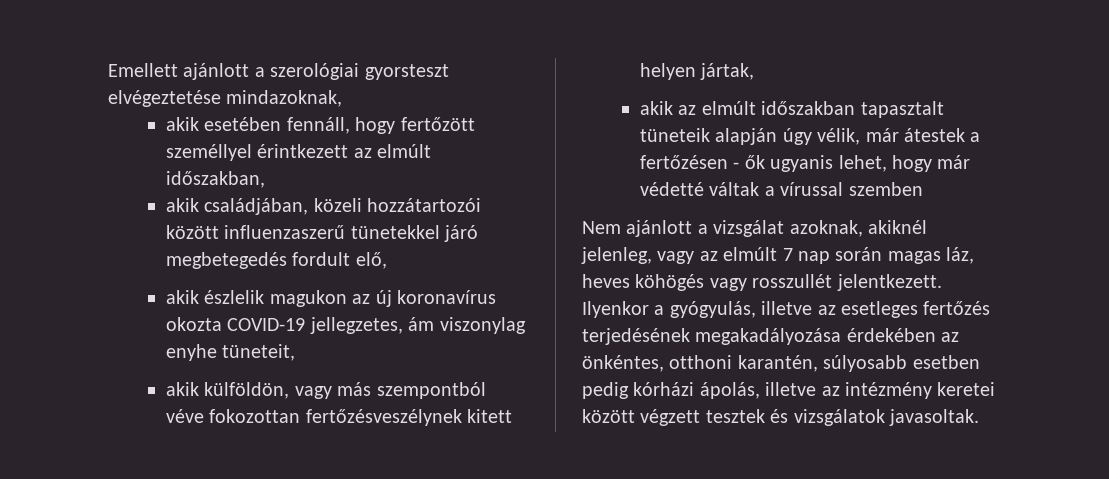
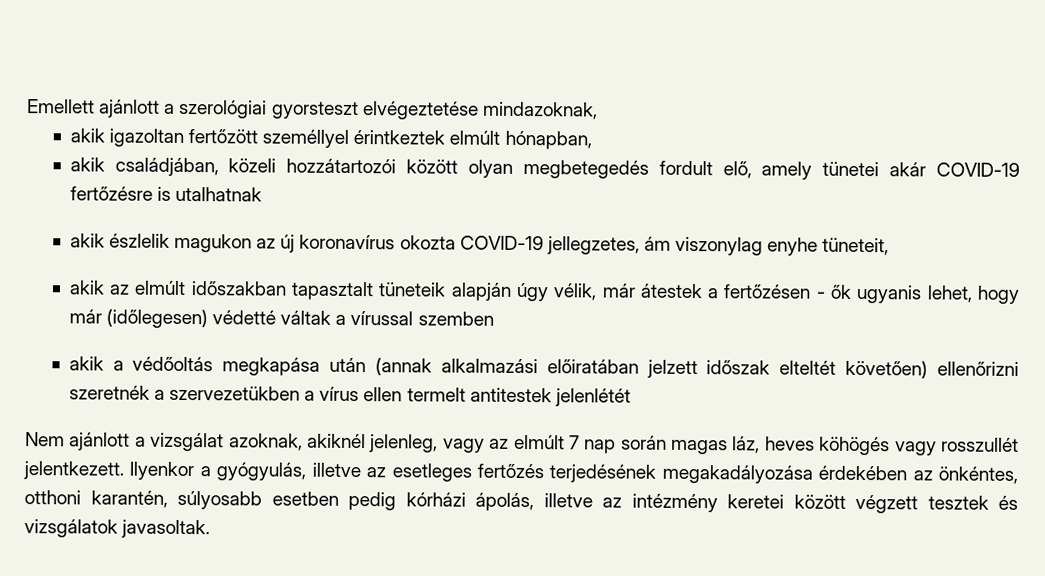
- akik esetében fennáll, hogy fertőzött személlyel érintkezett az elmúlt időszakban,
+ akik igazoltan fertőzött személlyel érintkeztek elmúlt hónapban,
- akik családjában, közeli hozzátartozói között influenzaszerű tünetekkel járó megbetegedés fordult elő,
+ akik családjában, közeli hozzátartozói között olyan megbetegedés fordult elő, amely tünetei akár COVID-19 fertőzésre is utalhatnak
- akik külföldön, vagy más szempontból véve fokozottan fertőzésveszélynek kitett helyen jártak,
- akik az elmúlt időszakban tapasztalt tüneteik alapján úgy vélik, már átestek a fertőzésen - ők ugyanis lehet, hogy már védetté váltak a vírussal szemben
+ akik az elmúlt időszakban tapasztalt tüneteik alapján úgy vélik, már átestek a fertőzésen - ők ugyanis lehet, hogy már (időlegesen) védetté váltak a vírussal szemben
+ akik a védőoltás megkapása után (annak alkalmazási előiratában jelzett időszak elteltét követően) ellenőrizni szeretnék a szervezetükben a vírus ellen termelt antitestek jelenlétét

